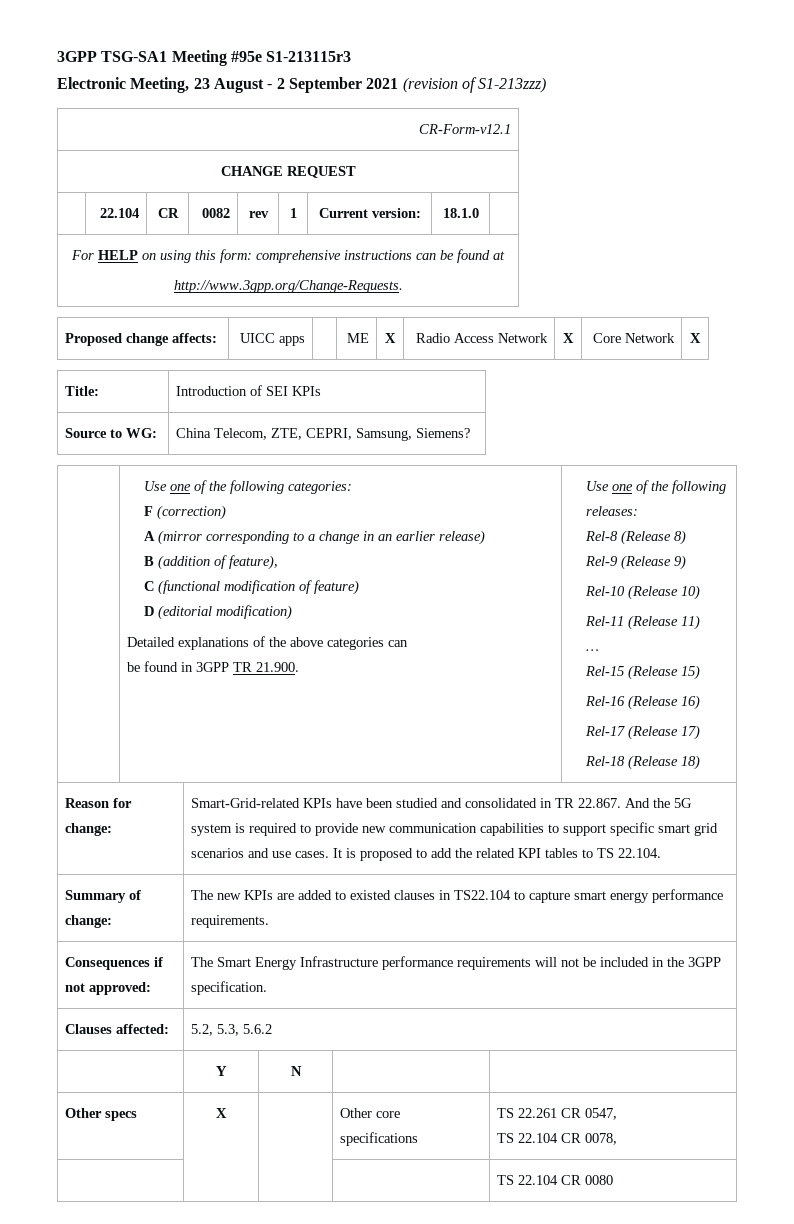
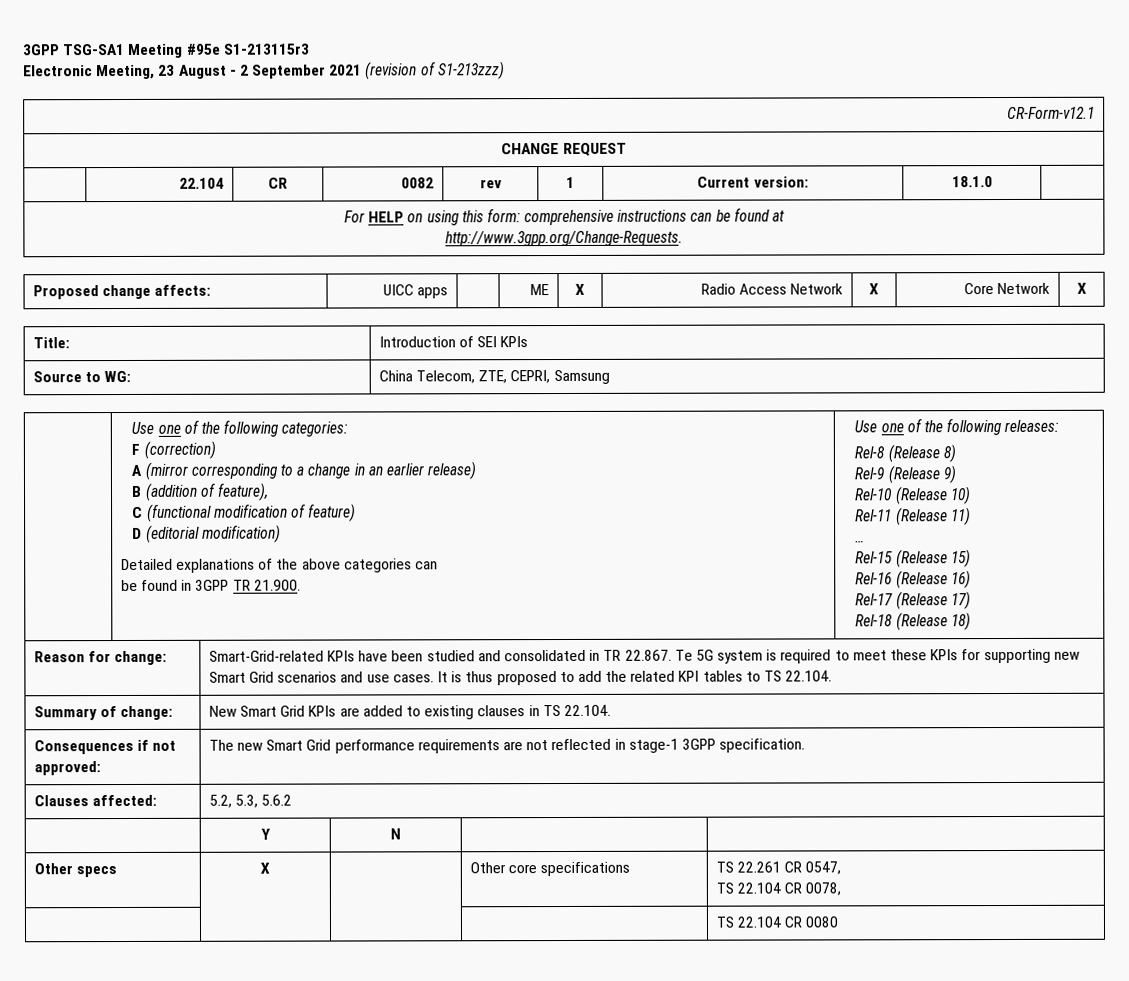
- Source to WG: | China Telecom, ZTE, CEPRI, Samsung, Siemens?
+ Source to WG: | China Telecom, ZTE, CEPRI, Samsung
- Smart-Grid-related KPIs have been studied and consolidated in TR 22.867. And the 5G system is required to provide new communication capabilities to support specific smart grid scenarios and use cases.
+ Smart-Grid-related KPIs have been studied and consolidated in TR 22.867. Te 5G system is required to meet these KPIs for supporting new Smart Grid scenarios and use cases.
- It is proposed to add the related KPI tables to TS 22.104.
+ It is thus proposed to add the related KPI tables to TS 22.104.
- Summary of change: | The new KPIs are added to existed clauses in TS22.104 to capture smart energy performance requirements.
+ Summary of change: | New Smart Grid KPIs are added to existing clauses in TS 22.104.
- Consequences if not approved: | The Smart Energy Infrastructure performance requirements will not be included in the 3GPP specification.
+ Consequences if not approved: | The new Smart Grid performance requirements are not reflected in stage-1 3GPP specification.

